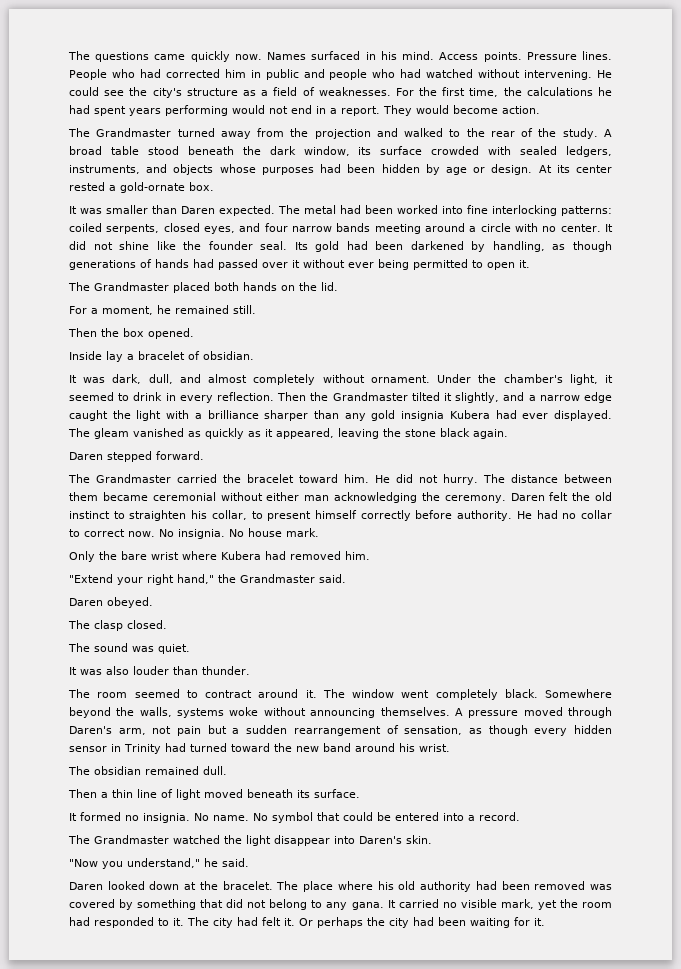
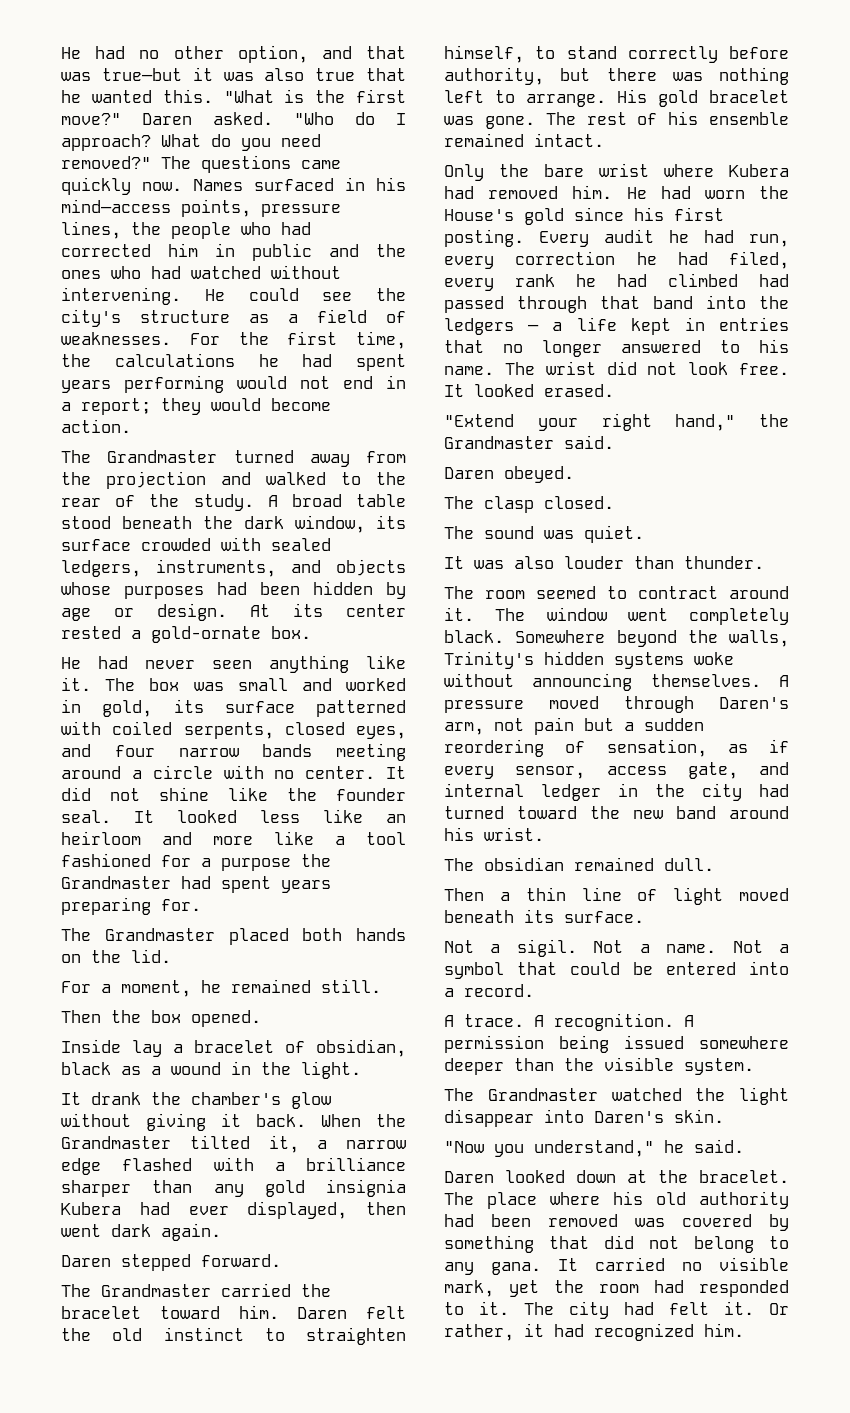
+ He had no other option, and that was true—but it was also true that he wanted this. "What is the first move?" Daren asked. "Who do I approach? What do you need removed?"
- Names surfaced in his mind. Access points. Pressure lines. People who had corrected him in public and people who had watched without intervening.
+ Names surfaced in his mind—access points, pressure lines, the people who had corrected him in public and the ones who had watched without intervening.
- For the first time, the calculations he had spent years performing would not end in a report. They would become action.
+ For the first time, the calculations he had spent years performing would not end in a report; they would become action.
- It was smaller than Daren expected. The metal had been worked into fine interlocking patterns: coiled serpents, closed eyes, and four narrow bands meeting around a circle with no center.
+ He had never seen anything like it. The box was small and worked in gold, its surface patterned with coiled serpents, closed eyes, and four narrow bands meeting around a circle with no center.
- Its gold had been darkened by handling, as though generations of hands had passed over it without ever being permitted to open it.
+ It looked less like an heirloom and more like a tool fashioned for a purpose the Grandmaster had spent years preparing for.
- Inside lay a bracelet of obsidian.
- It was dark, dull, and almost completely without ornament. Under the chamber's light, it seemed to drink in every reflection. Then the Grandmaster tilted it slightly, and a narrow edge caught the light with a brilliance sharper than any gold insignia Kubera had ever displayed. The gleam vanished as quickly as it appeared, leaving the stone black again.
+ Inside lay a bracelet of obsidian, black as a wound in the light.
+ It drank the chamber's glow without giving it back. When the Grandmaster tilted it, a narrow edge flashed with a brilliance sharper than any gold insignia Kubera had ever displayed, then went dark again.
- He did not hurry. The distance between them became ceremonial without either man acknowledging the ceremony.
- Daren felt the old instinct to straighten his collar, to present himself correctly before authority. He had no collar to correct now. No insignia. No house mark.
+ Daren felt the old instinct to straighten himself, to stand correctly before authority, but there was nothing left to arrange. His gold bracelet was gone. The rest of his ensemble remained intact.
+ He had worn the House's gold since his first posting. Every audit he had run, every correction he had filed, every rank he had climbed had passed through that band into the ledgers — a life kept in entries that no longer answered to his name. The wrist did not look free. It looked erased.
- Somewhere beyond the walls, systems woke without announcing themselves.
+ Somewhere beyond the walls, Trinity's hidden systems woke without announcing themselves.
- A pressure moved through Daren's arm, not pain but a sudden rearrangement of sensation, as though every hidden sensor in Trinity had turned toward the new band around his wrist.
+ A pressure moved through Daren's arm, not pain but a sudden reordering of sensation, as if every sensor, access gate, and internal ledger in the city had turned toward the new band around his wrist.
- It formed no insignia. No name. No symbol that could be entered into a record.
+ Not a sigil. Not a name. Not a symbol that could be entered into a record.
+ A trace. A recognition. A permission being issued somewhere deeper than the visible system.
- Or perhaps the city had been waiting for it.
+ Or rather, it had recognized him.

